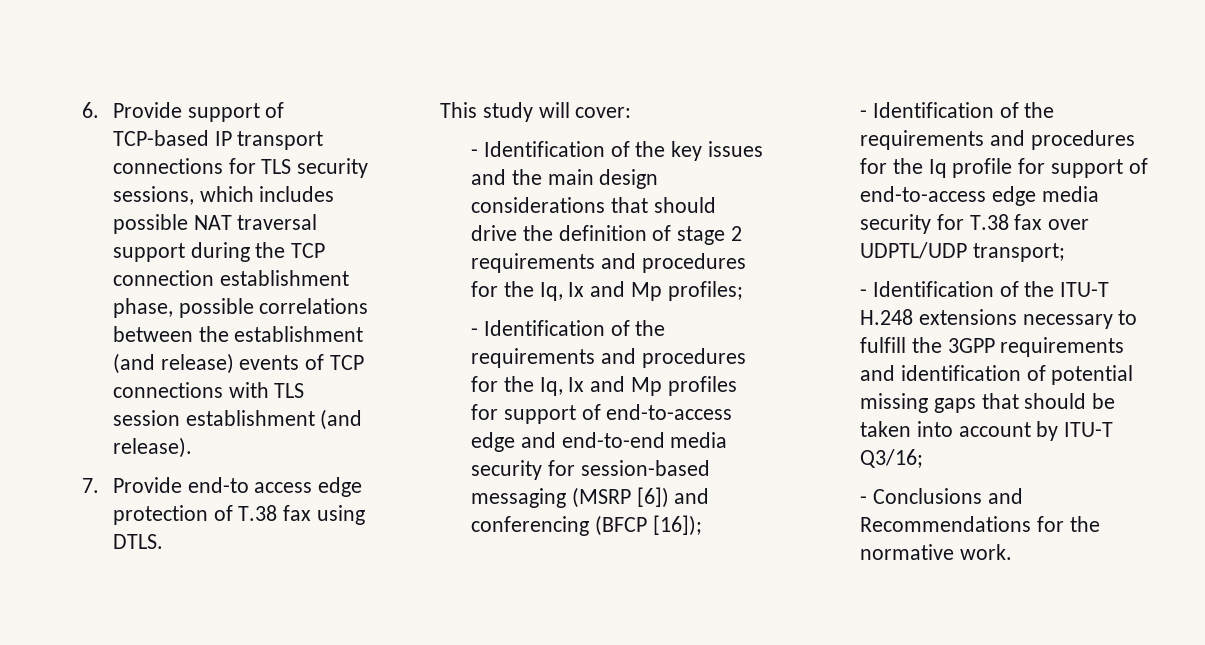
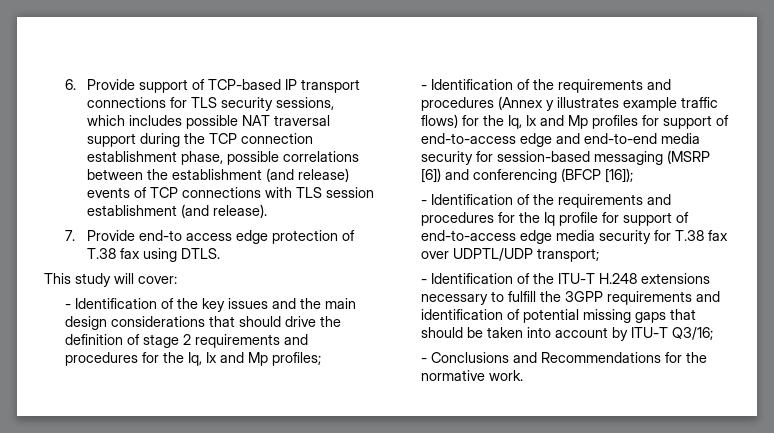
- - Identification of the requirements and procedures for the Iq, Ix and Mp profiles for support of end-to-access edge and end-to-end media security for session-based messaging (MSRP [6]) and conferencing (BFCP [16]);
+ - Identification of the requirements and procedures (Annex y illustrates example traffic flows) for the Iq, Ix and Mp profiles for support of end-to-access edge and end-to-end media security for session-based messaging (MSRP [6]) and conferencing (BFCP [16]);

